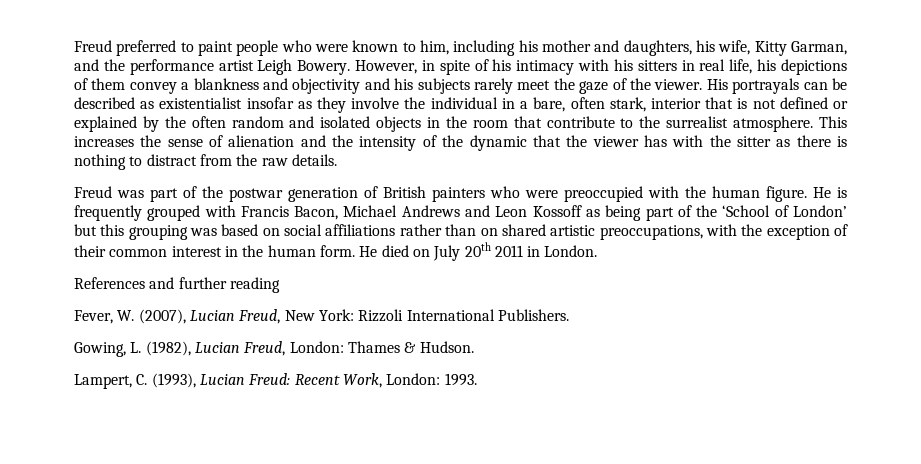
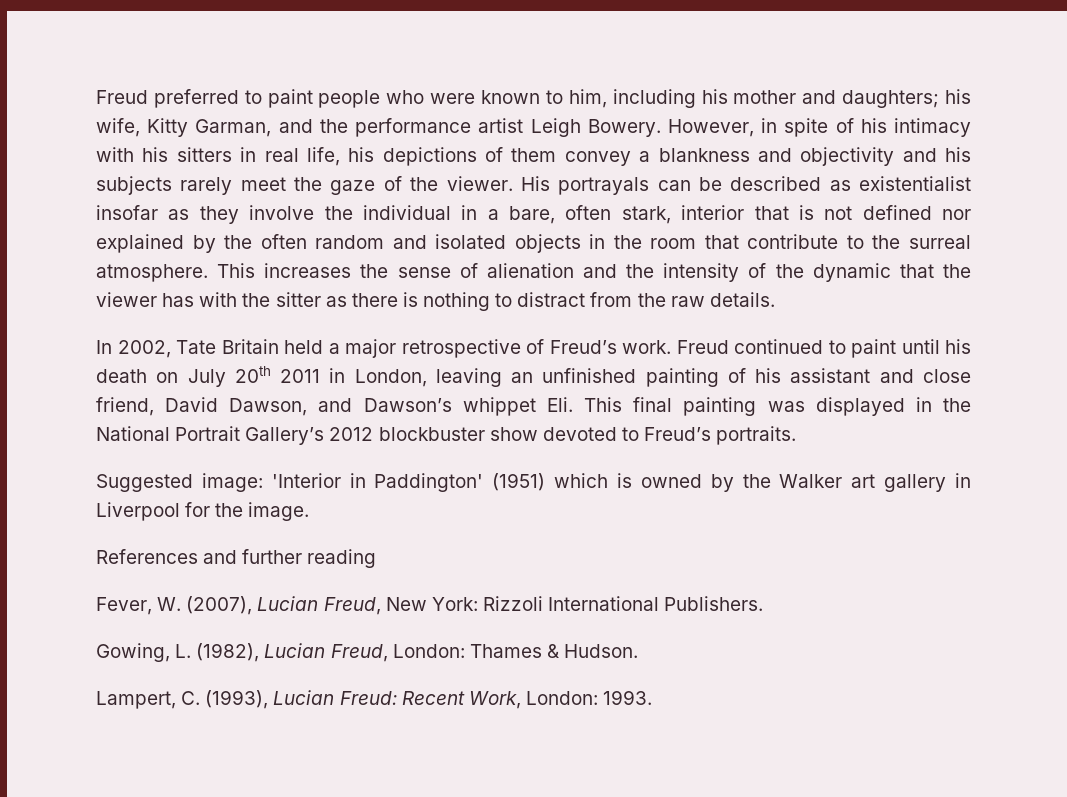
- Freud preferred to paint people who were known to him, including his mother and daughters, his wife, Kitty Garman, and the performance artist Leigh Bowery.
+ Freud preferred to paint people who were known to him, including his mother and daughters; his wife, Kitty Garman, and the performance artist Leigh Bowery.
- His portrayals can be described as existentialist insofar as they involve the individual in a bare, often stark, interior that is not defined or explained by the often random and isolated objects in the room that contribute to the surrealist atmosphere.
+ His portrayals can be described as existentialist insofar as they involve the individual in a bare, often stark, interior that is not defined nor explained by the often random and isolated objects in the room that contribute to the surreal atmosphere.
- Freud was part of the postwar generation of British painters who were preoccupied with the human figure. He is frequently grouped with Francis Bacon, Michael Andrews and Leon Kossoff as being part of the ‘School of London’ but this grouping was based on social affiliations rather than on shared artistic preoccupations, with the exception of their common interest in the human form. He died on July 20th 2011 in London.
+ In 2002, Tate Britain held a major retrospective of Freud’s work. Freud continued to paint until his death on July 20th 2011 in London, leaving an unfinished painting of his assistant and close friend, David Dawson, and Dawson’s whippet Eli. This final painting was displayed in the National Portrait Gallery’s 2012 blockbuster show devoted to Freud’s portraits.
+ Suggested image: 'Interior in Paddington' (1951) which is owned by the Walker art gallery in Liverpool for the image.

